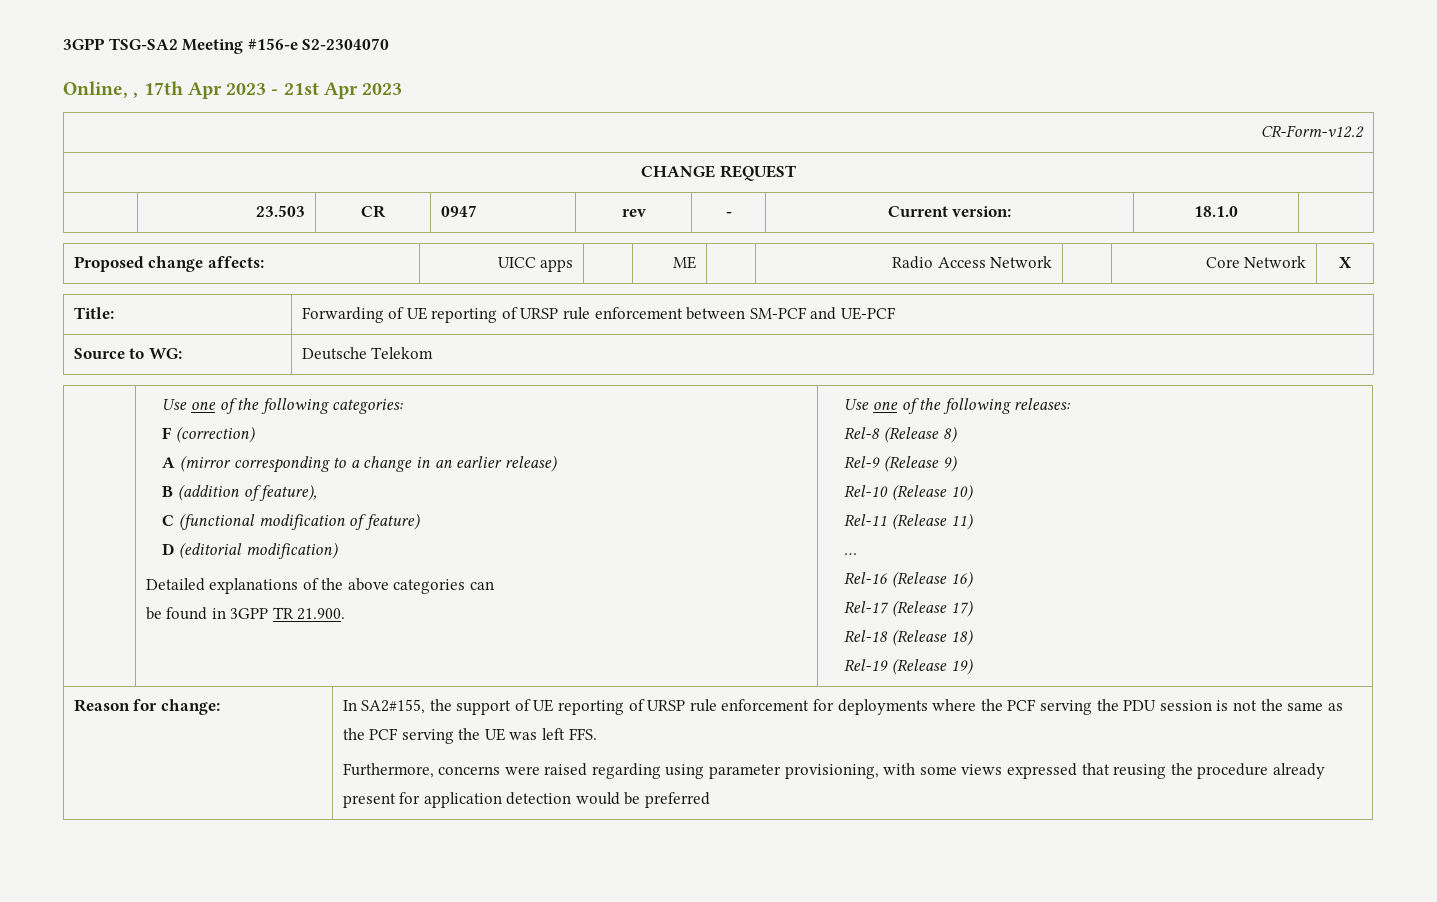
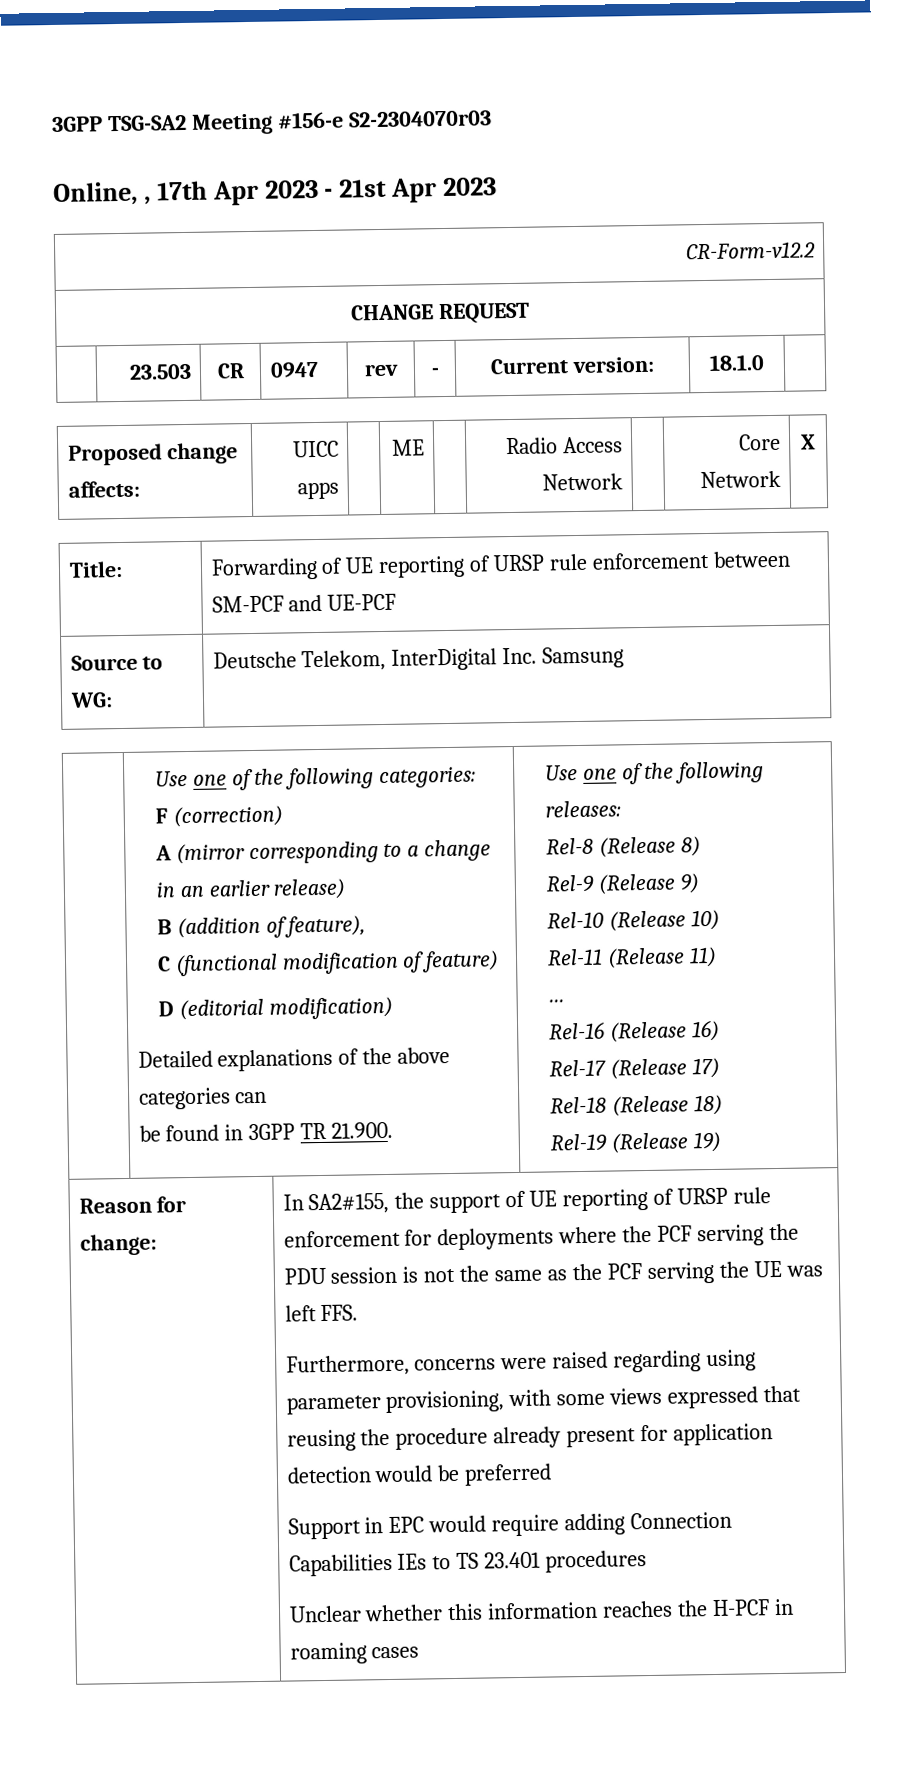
- 3GPP TSG-SA2 Meeting #156-e S2-2304070
+ 3GPP TSG-SA2 Meeting #156-e S2-2304070r03
- Source to WG: | Deutsche Telekom
+ Source to WG: | Deutsche Telekom, InterDigital Inc. Samsung
+ Support in EPC would require adding Connection Capabilities IEs to TS 23.401 procedures
+ Unclear whether this information reaches the H-PCF in roaming cases

